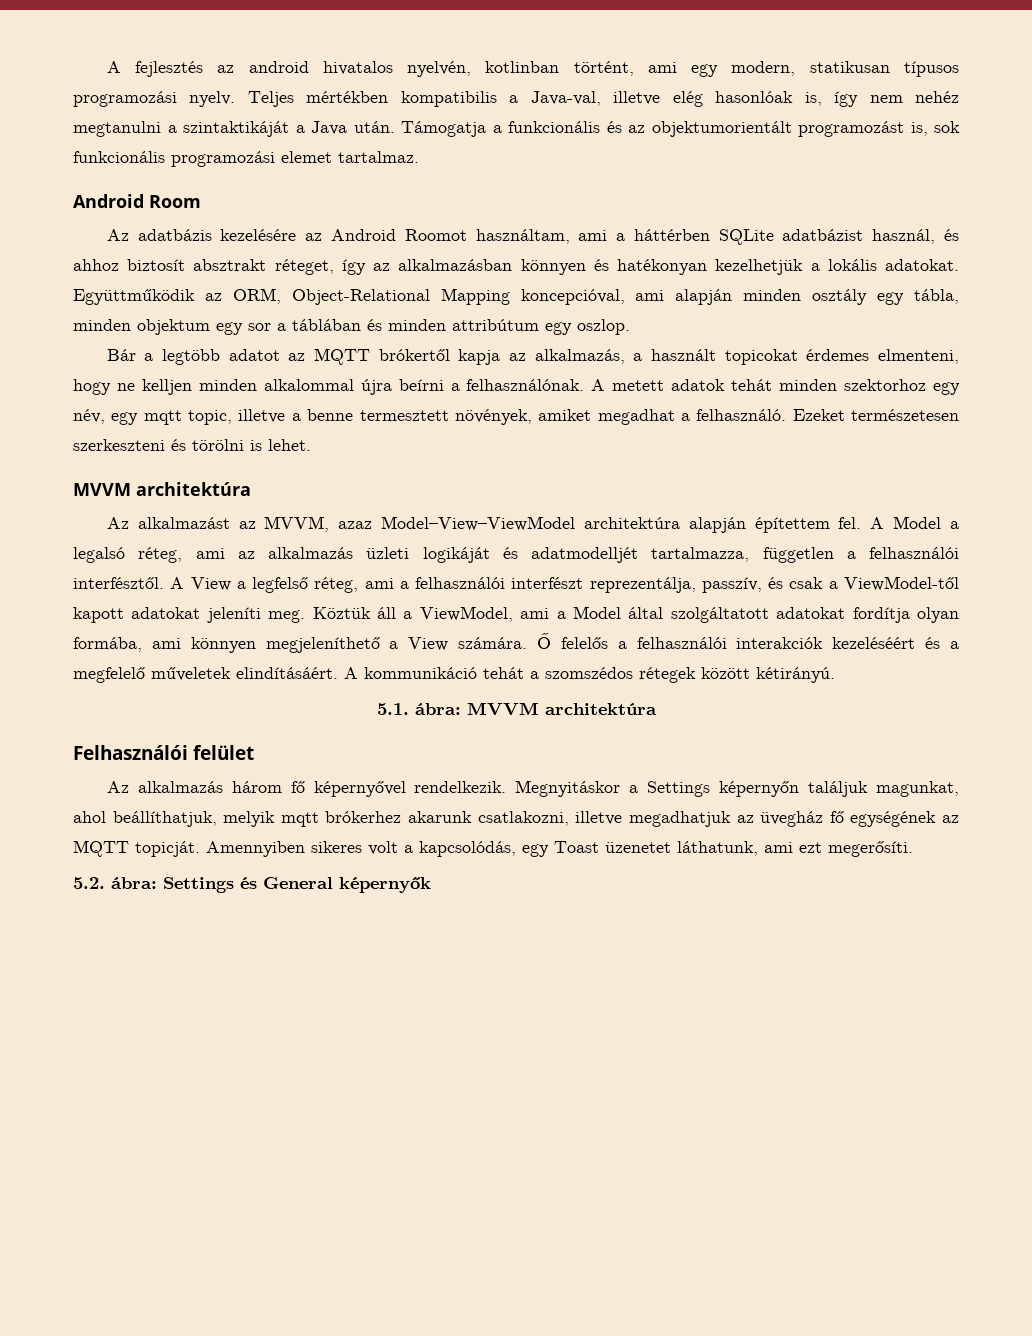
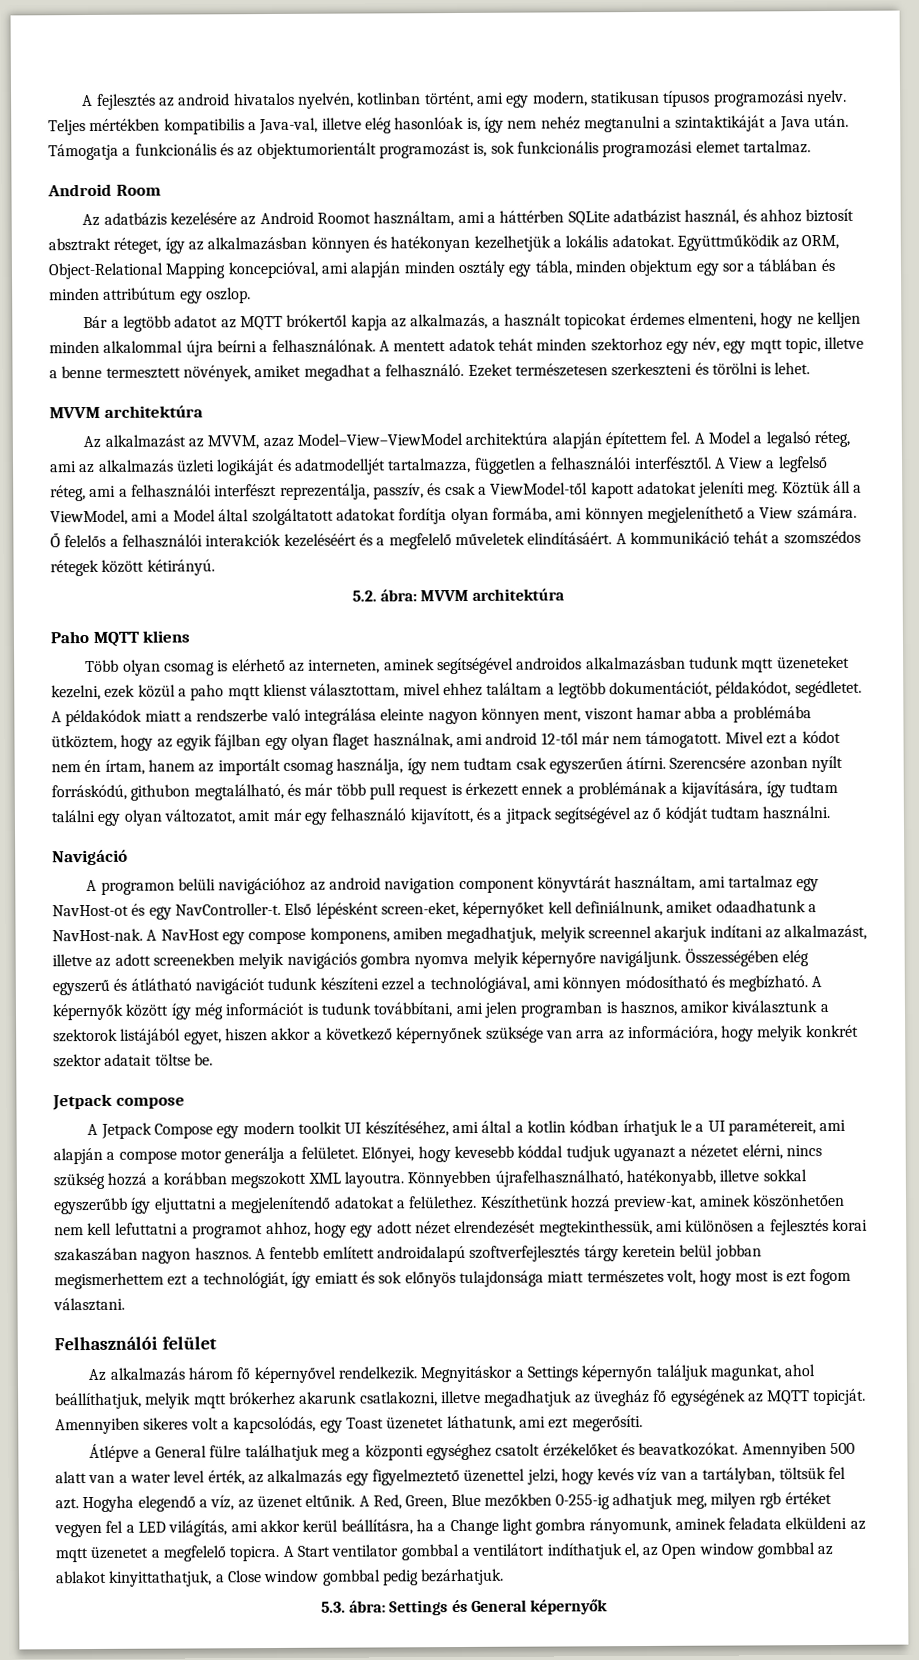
- A metett adatok tehát minden szektorhoz egy név, egy mqtt topic, illetve a benne termesztett növények, amiket megadhat a felhasználó.
+ A mentett adatok tehát minden szektorhoz egy név, egy mqtt topic, illetve a benne termesztett növények, amiket megadhat a felhasználó.
- 5.1. ábra: MVVM architektúra
+ 5.2. ábra: MVVM architektúra
+ Paho MQTT kliens
+ Több olyan csomag is elérhető az interneten, aminek segítségével androidos alkalmazásban tudunk mqtt üzeneteket kezelni, ezek közül a paho mqtt klienst választottam, mivel ehhez találtam a legtöbb dokumentációt, példakódot, segédletet. A példakódok miatt a rendszerbe való integrálása eleinte nagyon könnyen ment, viszont hamar abba a problémába ütköztem, hogy az egyik fájlban egy olyan flaget használnak, ami android 12-től már nem támogatott. Mivel ezt a kódot nem én írtam, hanem az importált csomag használja, így nem tudtam csak egyszerűen átírni. Szerencsére azonban nyílt forráskódú, githubon megtalálható, és már több pull request is érkezett ennek a problémának a kijavítására, így tudtam találni egy olyan változatot, amit már egy felhasználó kijavított, és a jitpack segítségével az ő kódját tudtam használni.
+ Navigáció
+ A programon belüli navigációhoz az android navigation component könyvtárát használtam, ami tartalmaz egy NavHost-ot és egy NavController-t. Első lépésként screen-eket, képernyőket kell definiálnunk, amiket odaadhatunk a NavHost-nak. A NavHost egy compose komponens, amiben megadhatjuk, melyik screennel akarjuk indítani az alkalmazást, illetve az adott screenekben melyik navigációs gombra nyomva melyik képernyőre navigáljunk. Összességében elég egyszerű és átlátható navigációt tudunk készíteni ezzel a technológiával, ami könnyen módosítható és megbízható. A képernyők között így még információt is tudunk továbbítani, ami jelen programban is hasznos, amikor kiválasztunk a szektorok listájából egyet, hiszen akkor a következő képernyőnek szüksége van arra az információra, hogy melyik konkrét szektor adatait töltse be.
+ Jetpack compose
+ A Jetpack Compose egy modern toolkit UI készítéséhez, ami által a kotlin kódban írhatjuk le a UI paramétereit, ami alapján a compose motor generálja a felületet. Előnyei, hogy kevesebb kóddal tudjuk ugyanazt a nézetet elérni, nincs szükség hozzá a korábban megszokott XML layoutra. Könnyebben újrafelhasználható, hatékonyabb, illetve sokkal egyszerűbb így eljuttatni a megjelenítendő adatokat a felülethez. Készíthetünk hozzá preview-kat, aminek köszönhetően nem kell lefuttatni a programot ahhoz, hogy egy adott nézet elrendezését megtekinthessük, ami különösen a fejlesztés korai szakaszában nagyon hasznos. A fentebb említett androidalapú szoftverfejlesztés tárgy keretein belül jobban megismerhettem ezt a technológiát, így emiatt és sok előnyös tulajdonsága miatt természetes volt, hogy most is ezt fogom választani.
- 5.2. ábra: Settings és General képernyők
+ Átlépve a General fülre találhatjuk meg a központi egységhez csatolt érzékelőket és beavatkozókat. Amennyiben 500 alatt van a water level érték, az alkalmazás egy figyelmeztető üzenettel jelzi, hogy kevés víz van a tartályban, töltsük fel azt. Hogyha elegendő a víz, az üzenet eltűnik. A Red, Green, Blue mezőkben 0-255-ig adhatjuk meg, milyen rgb értéket vegyen fel a LED világítás, ami akkor kerül beállításra, ha a Change light gombra rányomunk, aminek feladata elküldeni az mqtt üzenetet a megfelelő topicra. A Start ventilator gombbal a ventilátort indíthatjuk el, az Open window gombbal az ablakot kinyittathatjuk, a Close window gombbal pedig bezárhatjuk.
+ 5.3. ábra: Settings és General képernyők

